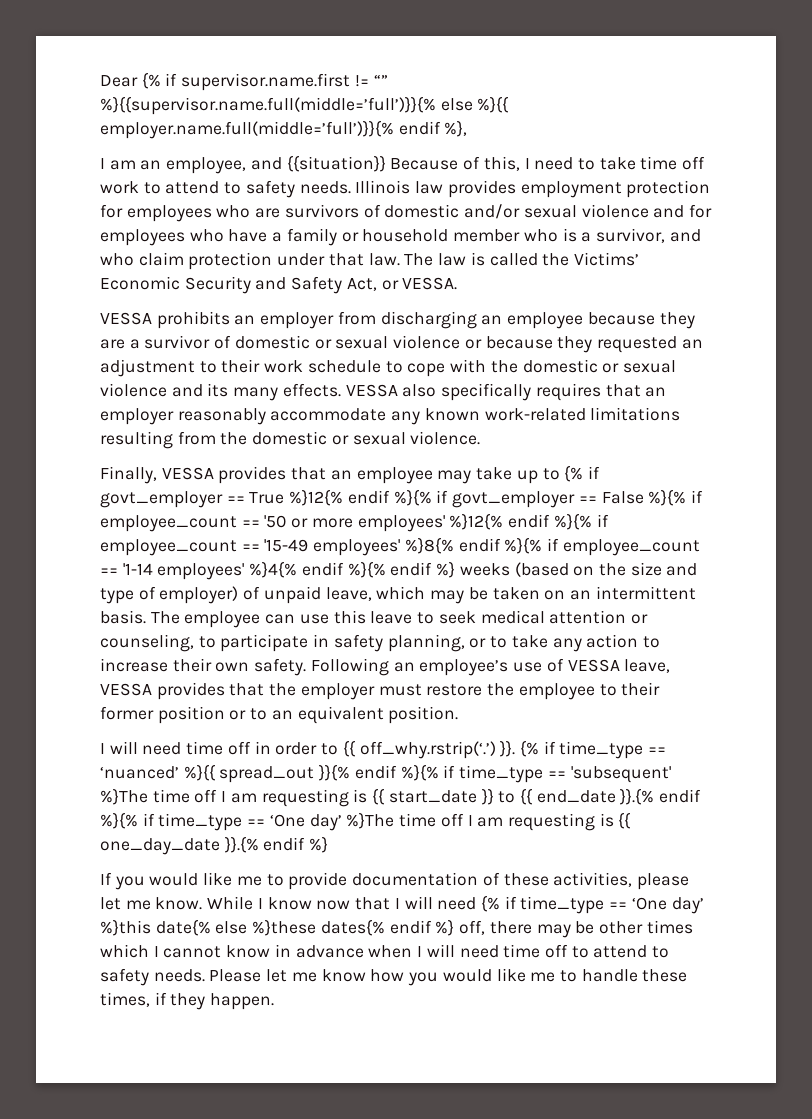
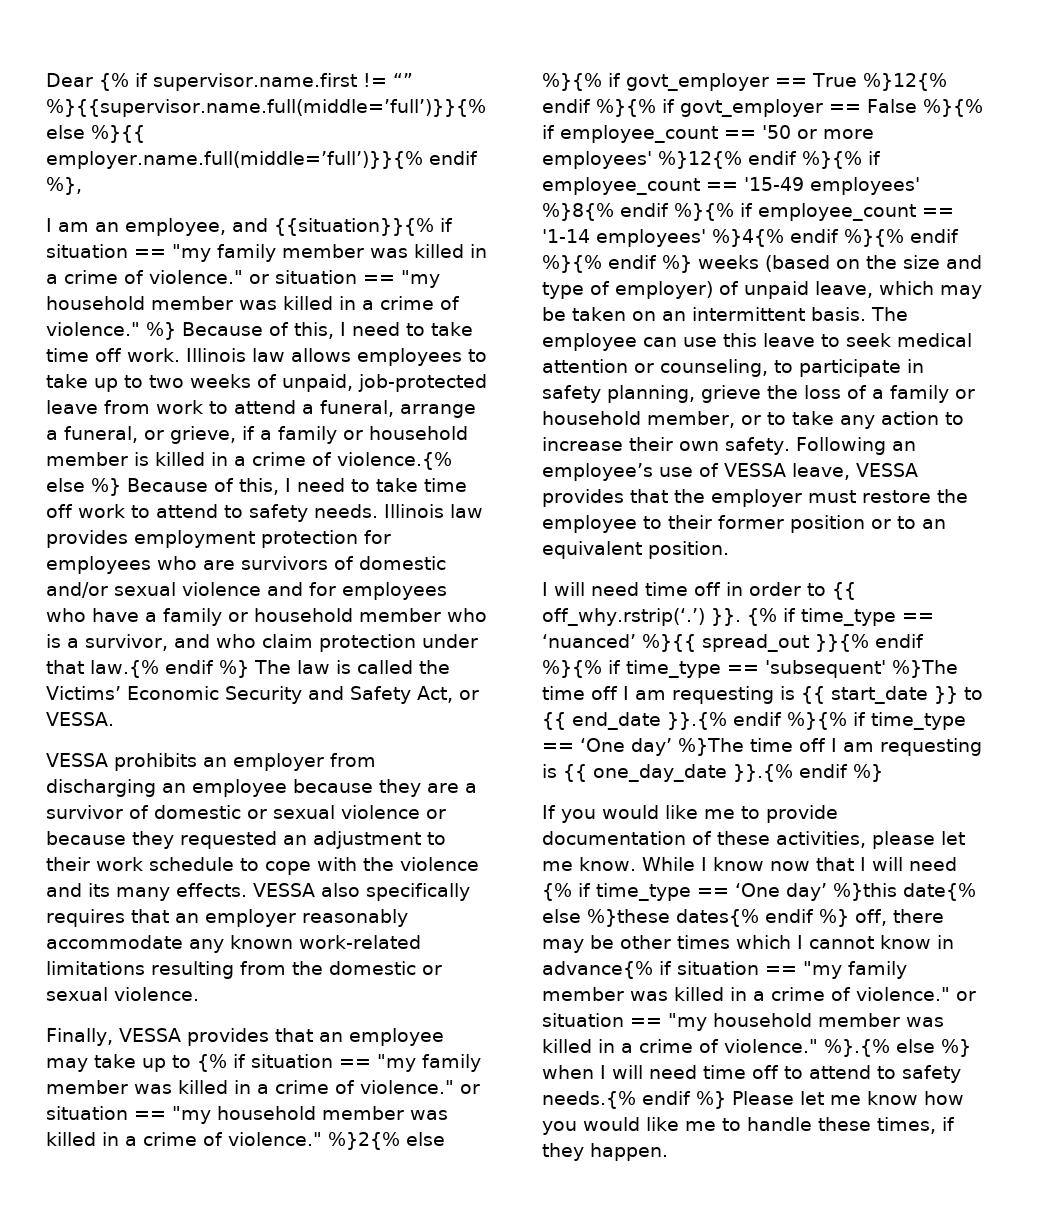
- I am an employee, and {{situation}} Because of this, I need to take time off work to attend to safety needs.
+ I am an employee, and {{situation}}{% if situation == "my family member was killed in a crime of violence." or situation == "my household member was killed in a crime of violence." %} Because of this, I need to take time off work. Illinois law allows employees to take up to two weeks of unpaid, job-protected leave from work to attend a funeral, arrange a funeral, or grieve, if a family or household member is killed in a crime of violence.{% else %} Because of this, I need to take time off work to attend to safety needs.
- Illinois law provides employment protection for employees who are survivors of domestic and/or sexual violence and for employees who have a family or household member who is a survivor, and who claim protection under that law. The law is called the Victims’ Economic Security and Safety Act, or VESSA.
+ Illinois law provides employment protection for employees who are survivors of domestic and/or sexual violence and for employees who have a family or household member who is a survivor, and who claim protection under that law.{% endif %} The law is called the Victims’ Economic Security and Safety Act, or VESSA.
- VESSA prohibits an employer from discharging an employee because they are a survivor of domestic or sexual violence or because they requested an adjustment to their work schedule to cope with the domestic or sexual violence and its many effects.
+ VESSA prohibits an employer from discharging an employee because they are a survivor of domestic or sexual violence or because they requested an adjustment to their work schedule to cope with the violence and its many effects.
- Finally, VESSA provides that an employee may take up to {% if govt_employer == True %}12{% endif %}{% if govt_employer == False %}{% if employee_count == '50 or more employees' %}12{% endif %}{% if employee_count == '15-49 employees' %}8{% endif %}{% if employee_count == '1-14 employees' %}4{% endif %}{% endif %} weeks (based on the size and type of employer) of unpaid leave, which may be taken on an intermittent basis.
+ Finally, VESSA provides that an employee may take up to {% if situation == "my family member was killed in a crime of violence." or situation == "my household member was killed in a crime of violence." %}2{% else %}{% if govt_employer == True %}12{% endif %}{% if govt_employer == False %}{% if employee_count == '50 or more employees' %}12{% endif %}{% if employee_count == '15-49 employees' %}8{% endif %}{% if employee_count == '1-14 employees' %}4{% endif %}{% endif %}{% endif %} weeks (based on the size and type of employer) of unpaid leave, which may be taken on an intermittent basis.
- The employee can use this leave to seek medical attention or counseling, to participate in safety planning, or to take any action to increase their own safety.
+ The employee can use this leave to seek medical attention or counseling, to participate in safety planning, grieve the loss of a family or household member, or to take any action to increase their own safety.
- While I know now that I will need {% if time_type == ‘One day’ %}this date{% else %}these dates{% endif %} off, there may be other times which I cannot know in advance when I will need time off to attend to safety needs. Please let me know how you would like me to handle these times, if they happen.
+ While I know now that I will need {% if time_type == ‘One day’ %}this date{% else %}these dates{% endif %} off, there may be other times which I cannot know in advance{% if situation == "my family member was killed in a crime of violence." or situation == "my household member was killed in a crime of violence." %}.{% else %} when I will need time off to attend to safety needs.{% endif %} Please let me know how you would like me to handle these times, if they happen.

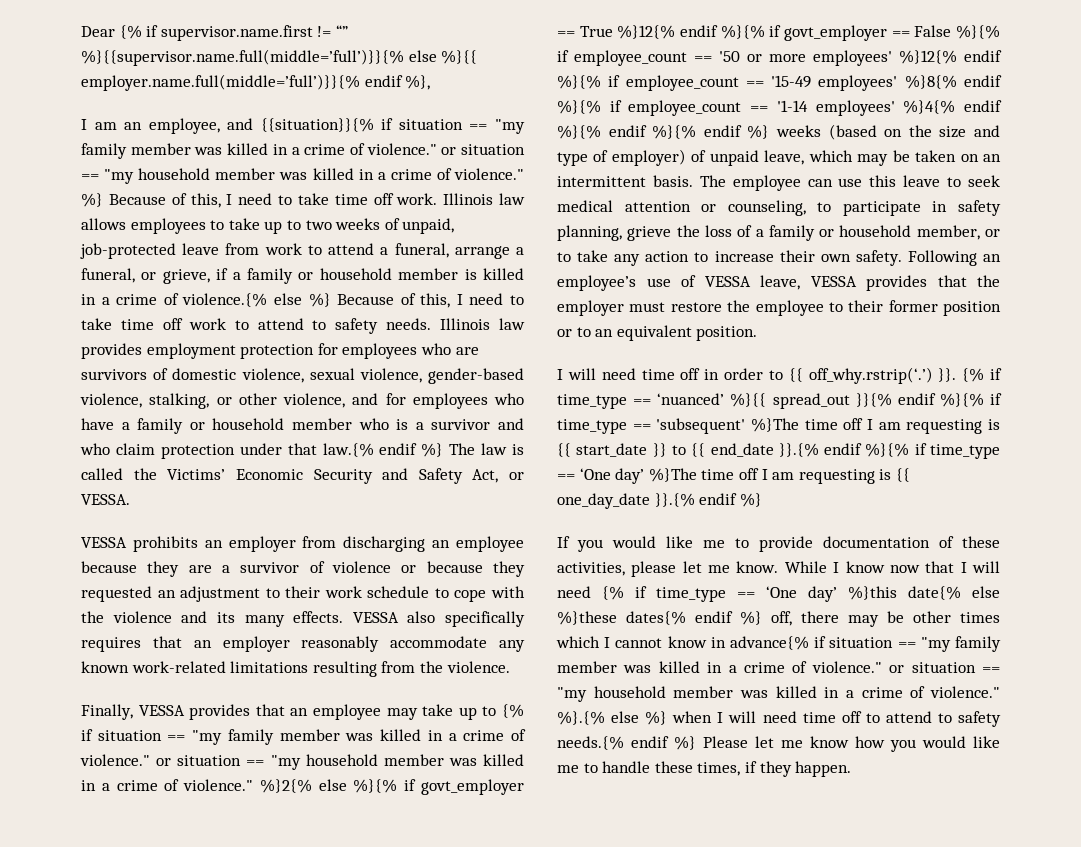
- Illinois law provides employment protection for employees who are survivors of domestic and/or sexual violence and for employees who have a family or household member who is a survivor, and who claim protection under that law.{% endif %} The law is called the Victims’ Economic Security and Safety Act, or VESSA.
+ Illinois law provides employment protection for employees who are survivors of domestic violence, sexual violence, gender-based violence, stalking, or other violence, and for employees who have a family or household member who is a survivor and who claim protection under that law.{% endif %} The law is called the Victims’ Economic Security and Safety Act, or VESSA.
- VESSA prohibits an employer from discharging an employee because they are a survivor of domestic or sexual violence or because they requested an adjustment to their work schedule to cope with the violence and its many effects.
+ VESSA prohibits an employer from discharging an employee because they are a survivor of violence or because they requested an adjustment to their work schedule to cope with the violence and its many effects.
- VESSA also specifically requires that an employer reasonably accommodate any known work-related limitations resulting from the domestic or sexual violence.
+ VESSA also specifically requires that an employer reasonably accommodate any known work-related limitations resulting from the violence.

